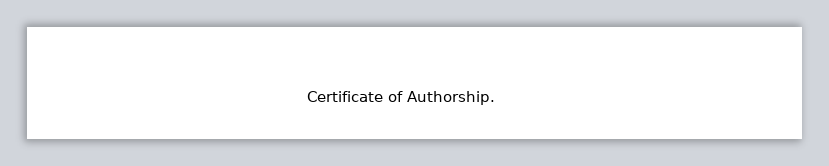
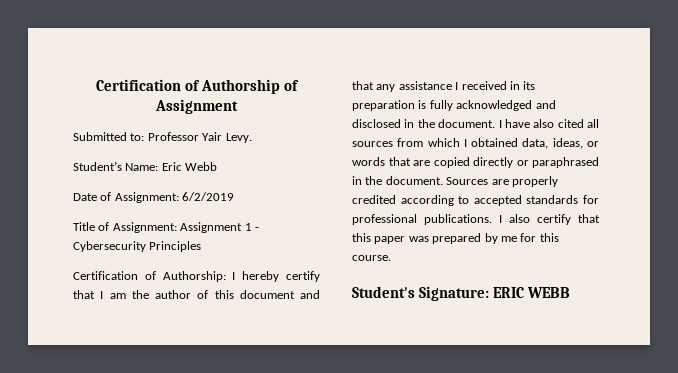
- Certificate of Authorship.
+ Certification of Authorship of Assignment
+ Submitted to: Professor Yair Levy.
+ Student’s Name: Eric Webb
+ Date of Assignment: 6/2/2019
+ Title of Assignment: Assignment 1 - Cybersecurity Principles
+ Certification of Authorship: I hereby certify that I am the author of this document and that any assistance I received in its preparation is fully acknowledged and disclosed in the document. I have also cited all sources from which I obtained data, ideas, or words that are copied directly or paraphrased in the document. Sources are properly credited according to accepted standards for professional publications. I also certify that this paper was prepared by me for this course.
+ Student's Signature: ERIC WEBB

